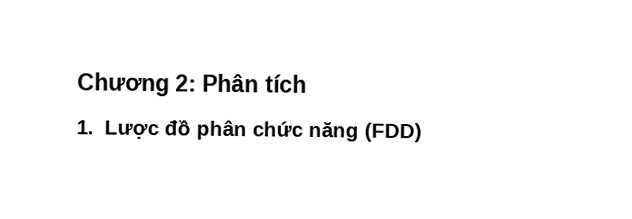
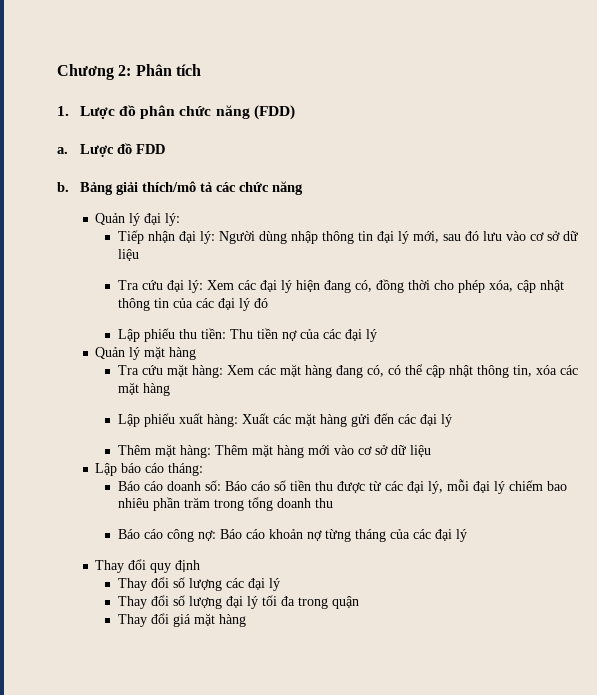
+ a. Lược đồ FDD
+ b. Bảng giải thích/mô tả các chức năng
+ Quản lý đại lý:
+ Tiếp nhận đại lý: Người dùng nhập thông tin đại lý mới, sau đó lưu vào cơ sở dữ liệu
+ Tra cứu đại lý: Xem các đại lý hiện đang có, đồng thời cho phép xóa, cập nhật thông tin của các đại lý đó
+ Lập phiếu thu tiền: Thu tiền nợ của các đại lý
+ Quản lý mặt hàng
+ Tra cứu mặt hàng: Xem các mặt hàng đang có, có thể cập nhật thông tin, xóa các mặt hàng
+ Lập phiếu xuất hàng: Xuất các mặt hàng gửi đến các đại lý
+ Thêm mặt hàng: Thêm mặt hàng mới vào cơ sở dữ liệu
+ Lập báo cáo tháng:
+ Báo cáo doanh số: Báo cáo số tiền thu được từ các đại lý, mỗi đại lý chiếm bao nhiêu phần trăm trong tổng doanh thu
+ Báo cáo công nợ: Báo cáo khoản nợ từng tháng của các đại lý
+ Thay đổi quy định
+ Thay đổi số lượng các đại lý
+ Thay đổi số lượng đại lý tối đa trong quận
+ Thay đổi giá mặt hàng

